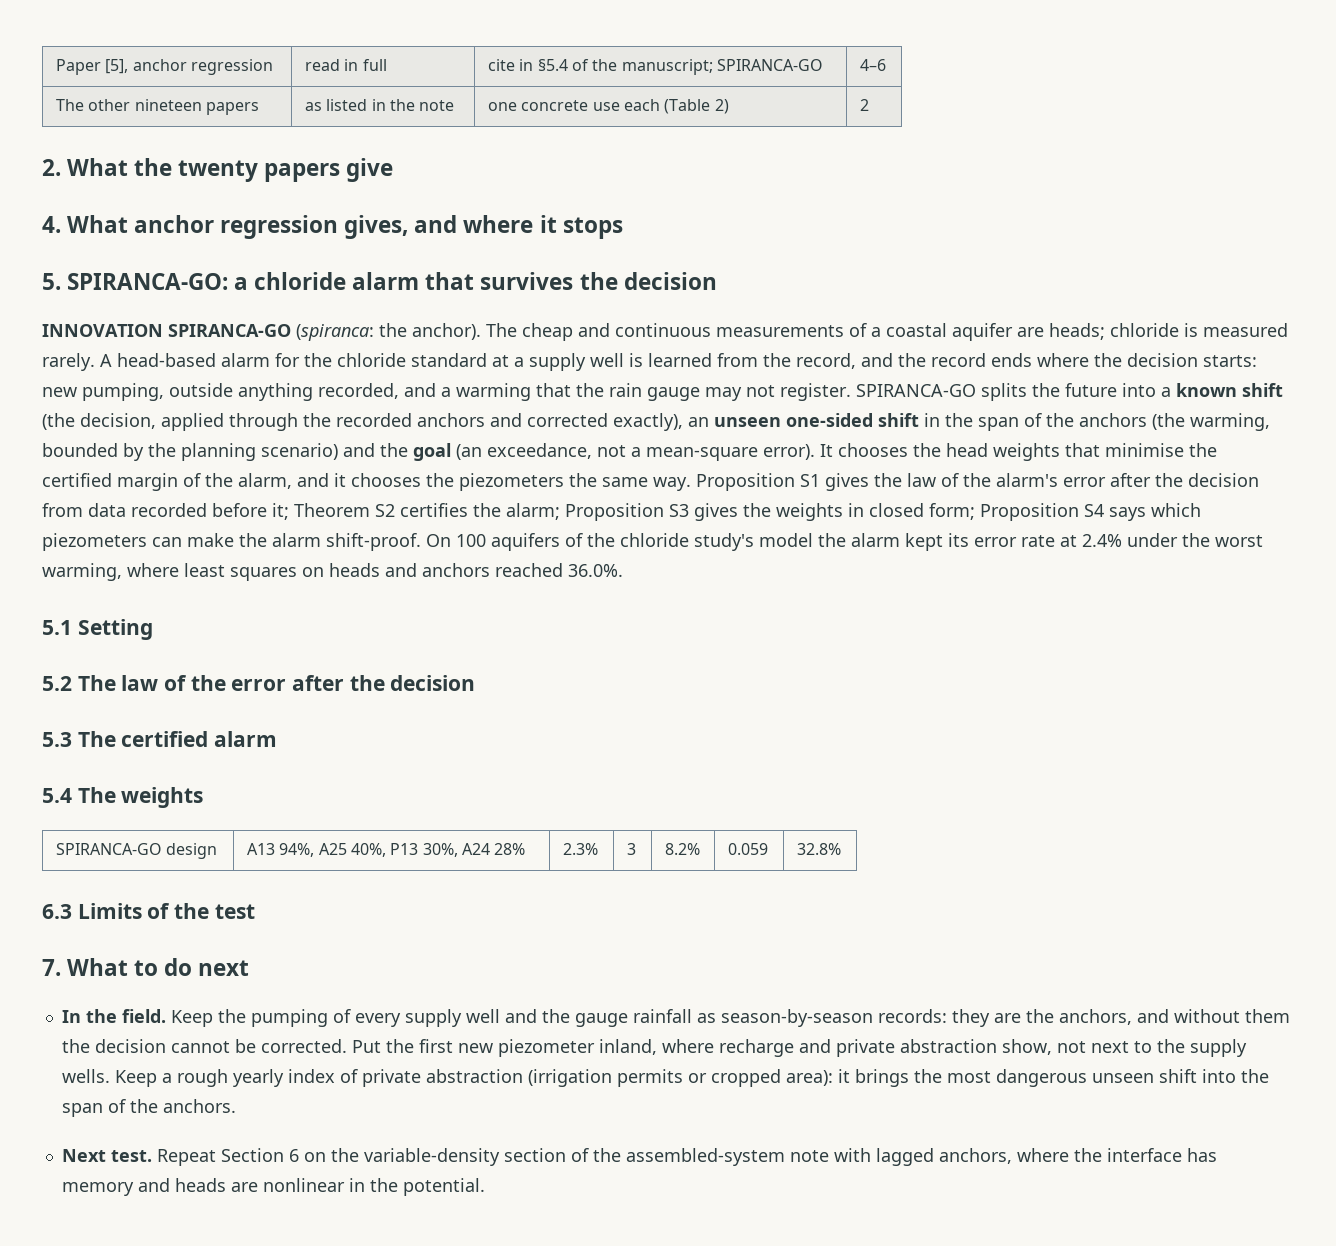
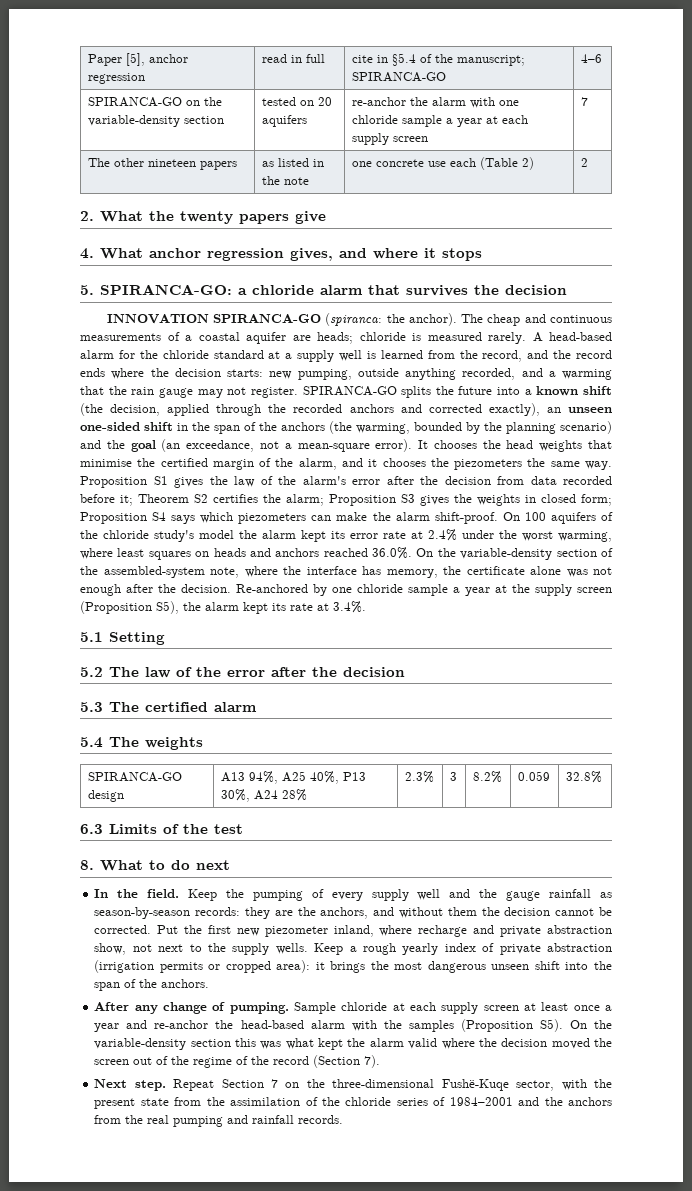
+ SPIRANCA-GO on the variable-density section | tested on 20 aquifers | re-anchor the alarm with one chloride sample a year at each supply screen | 7
- On 100 aquifers of the chloride study's model the alarm kept its error rate at 2.4% under the worst warming, where least squares on heads and anchors reached 36.0%.
+ On 100 aquifers of the chloride study's model the alarm kept its error rate at 2.4% under the worst warming, where least squares on heads and anchors reached 36.0%. On the variable-density section of the assembled-system note, where the interface has memory, the certificate alone was not enough after the decision. Re-anchored by one chloride sample a year at the supply screen (Proposition S5), the alarm kept its rate at 3.4%.
- 7. What to do next
+ 8. What to do next
- Next test. Repeat Section 6 on the variable-density section of the assembled-system note with lagged anchors, where the interface has memory and heads are nonlinear in the potential.
+ After any change of pumping. Sample chloride at each supply screen at least once a year and re-anchor the head-based alarm with the samples (Proposition S5). On the variable-density section this was what kept the alarm valid where the decision moved the screen out of the regime of the record (Section 7).
+ Next step. Repeat Section 7 on the three-dimensional Fushë-Kuqe sector, with the present state from the assimilation of the chloride series of 1984–2001 and the anchors from the real pumping and rainfall records.

